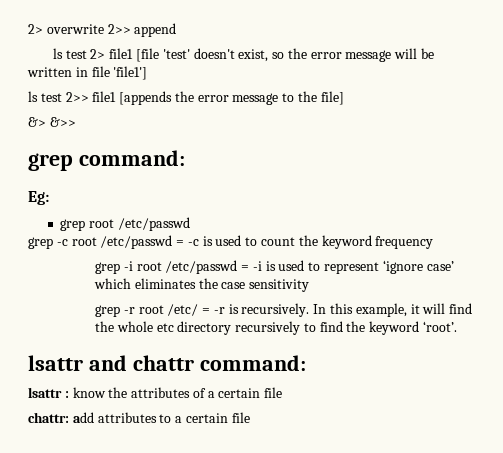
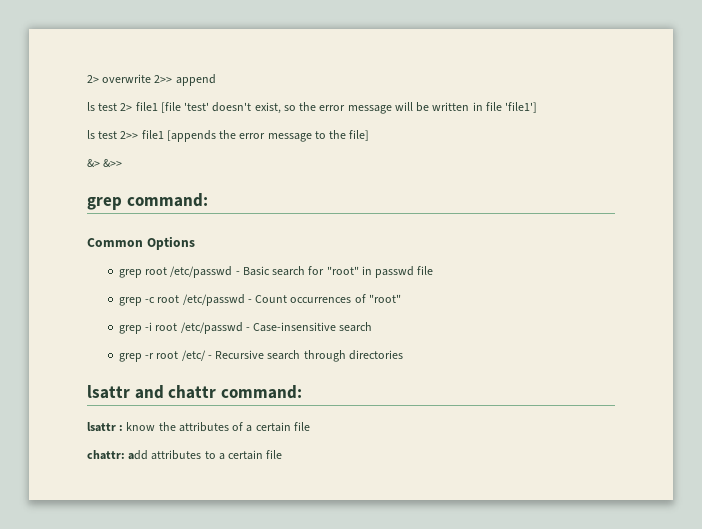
- Eg:
+ Common Options
- grep root /etc/passwd
- grep -c root /etc/passwd = -c is used to count the keyword frequency
- grep -i root /etc/passwd = -i is used to represent ‘ignore case’ which eliminates the case sensitivity
- grep -r root /etc/ = -r is recursively. In this example, it will find the whole etc directory recursively to find the keyword ‘root’.
+ grep root /etc/passwd - Basic search for "root" in passwd file
+ grep -c root /etc/passwd - Count occurrences of "root"
+ grep -i root /etc/passwd - Case-insensitive search
+ grep -r root /etc/ - Recursive search through directories

